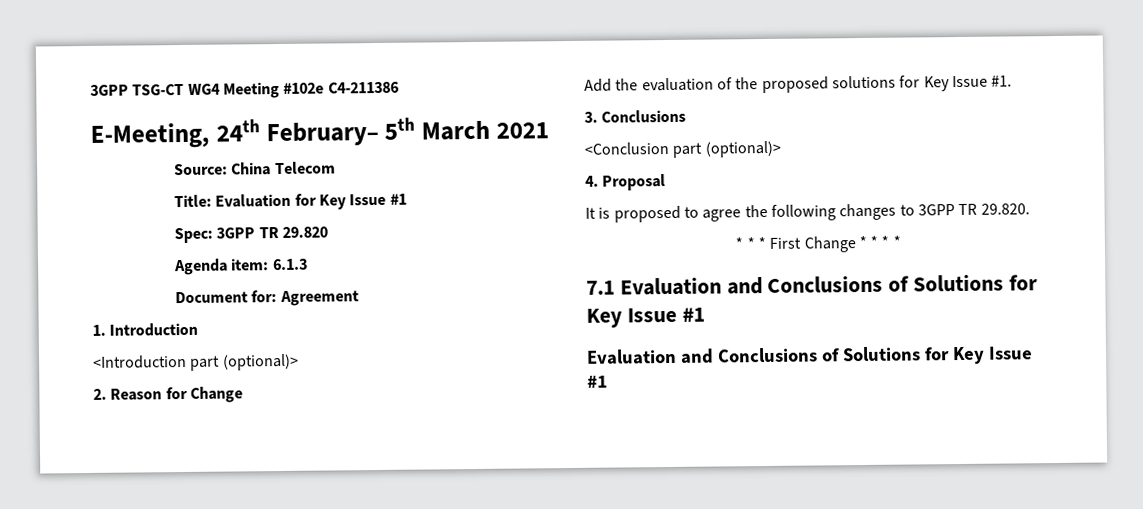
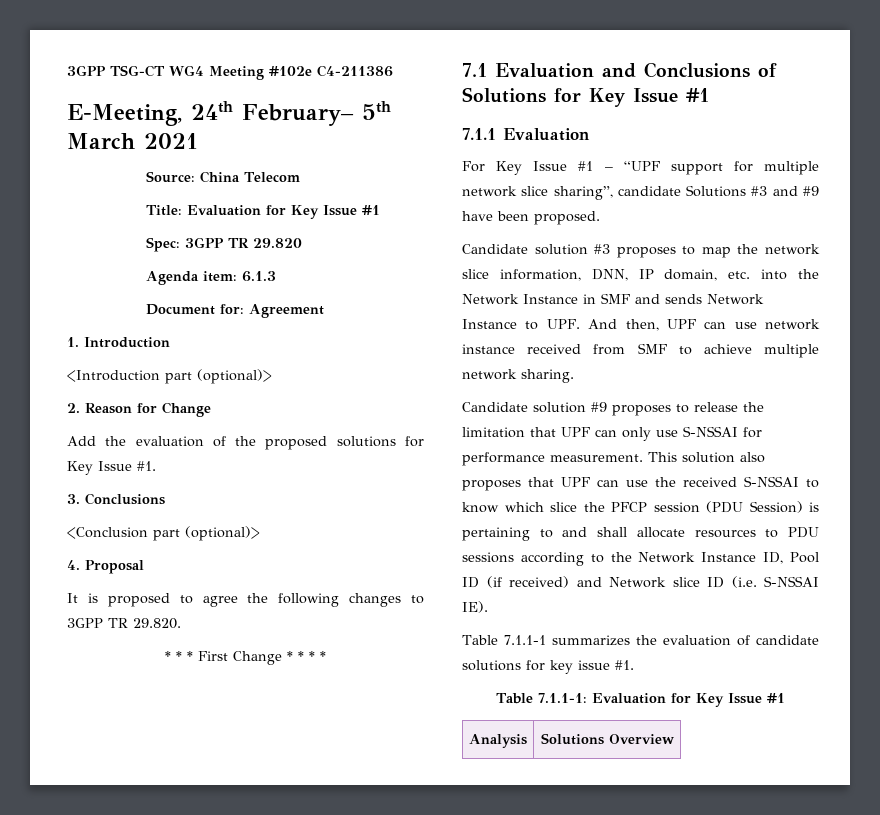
  7.1 Evaluation and Conclusions of Solutions for Key Issue #1
- Evaluation and Conclusions of Solutions for Key Issue #1
+ 7.1.1 Evaluation
+ For Key Issue #1 – “UPF support for multiple network slice sharing”, candidate Solutions #3 and #9 have been proposed.
+ Candidate solution #3 proposes to map the network slice information, DNN, IP domain, etc. into the Network Instance in SMF and sends Network Instance to UPF. And then, UPF can use network instance received from SMF to achieve multiple network sharing.
+ Candidate solution #9 proposes to release the limitation that UPF can only use S-NSSAI for performance measurement. This solution also proposes that UPF can use the received S-NSSAI to know which slice the PFCP session (PDU Session) is pertaining to and shall allocate resources to PDU sessions according to the Network Instance ID, Pool ID (if received) and Network slice ID (i.e. S-NSSAI IE).
+ Table 7.1.1-1 summarizes the evaluation of candidate solutions for key issue #1.
+ Table 7.1.1-1: Evaluation for Key Issue #1
+ Analysis | Solutions Overview

